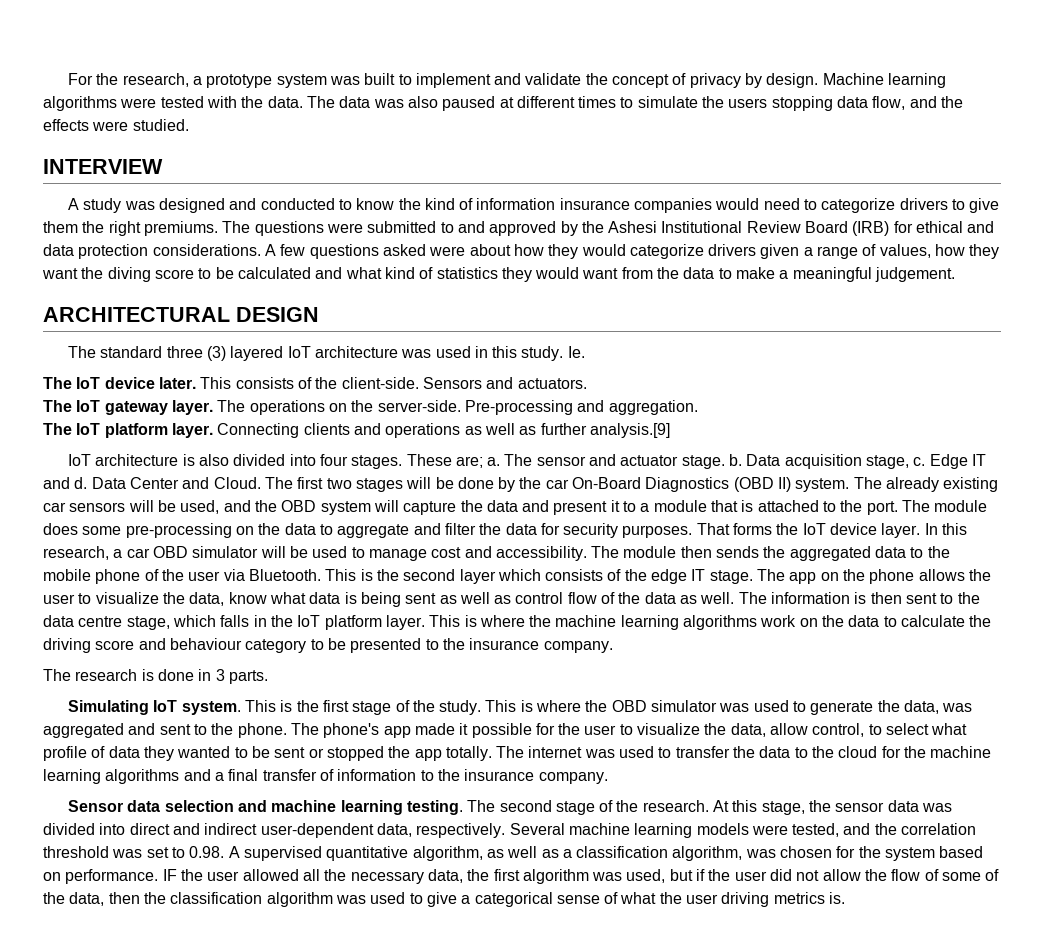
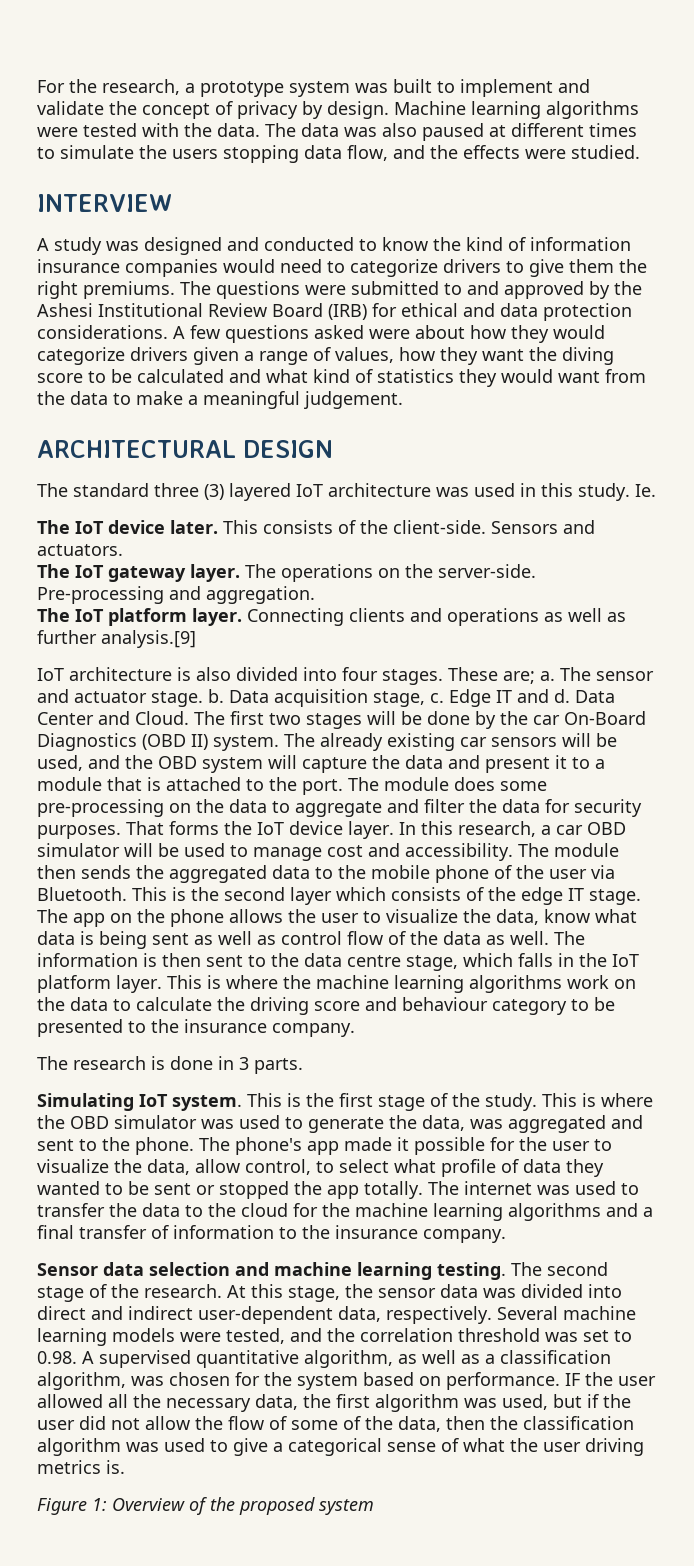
+ Figure 1: Overview of the proposed system

